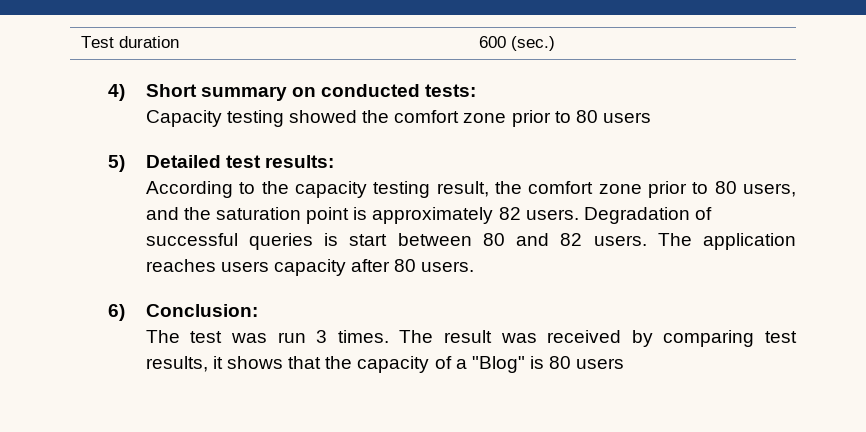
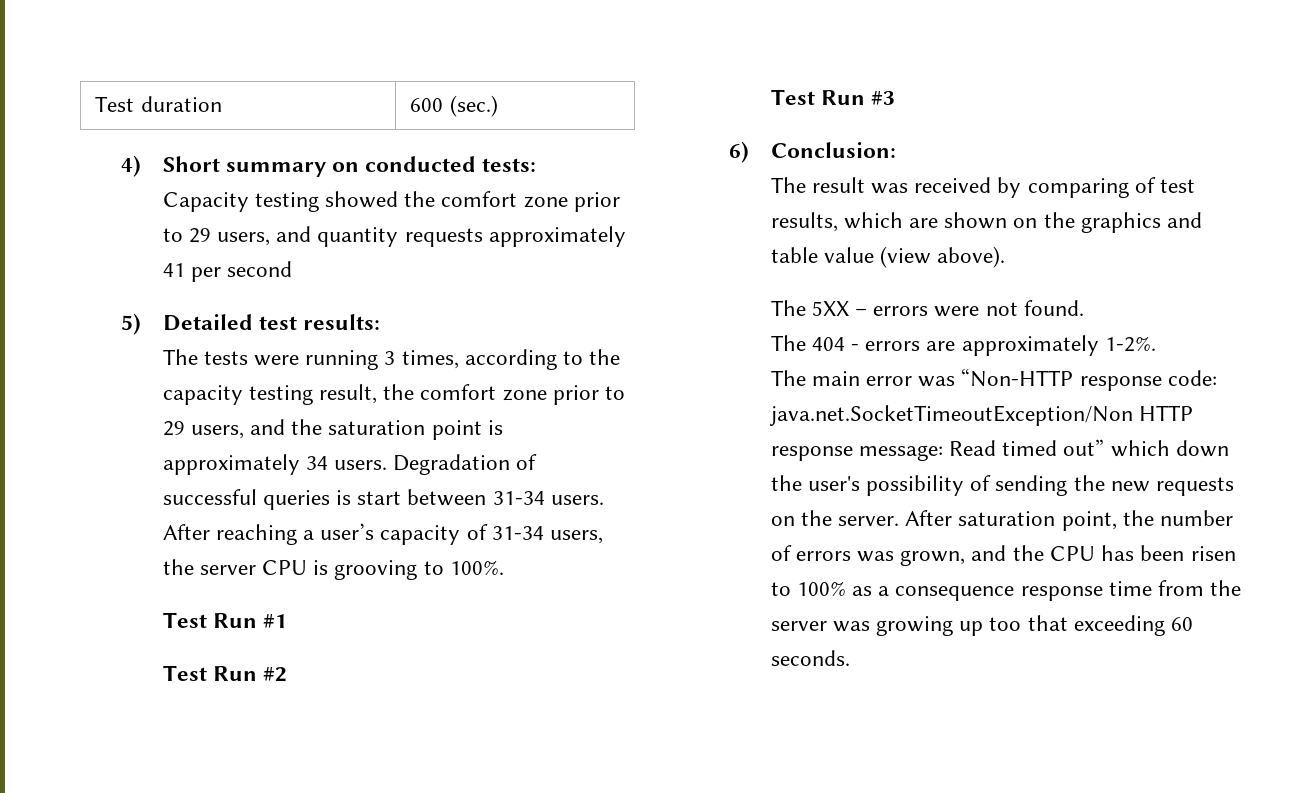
- Capacity testing showed the comfort zone prior to 80 users
+ Capacity testing showed the comfort zone prior to 29 users, and quantity requests approximately 41 per second
  5) Detailed test results:
- According to the capacity testing result, the comfort zone prior to 80 users, and the saturation point is approximately 82 users.
+ The tests were running 3 times, according to the capacity testing result, the comfort zone prior to 29 users, and the saturation point is approximately 34 users.
- Degradation of successful queries is start between 80 and 82 users. The application reaches users capacity after 80 users.
+ Degradation of successful queries is start between 31-34 users. After reaching a user’s capacity of 31-34 users, the server CPU is grooving to 100%.
+ Test Run #1
+ Test Run #2
+ Test Run #3
  6) Conclusion:
- The test was run 3 times. The result was received by comparing test results, it shows that the capacity of a "Blog" is 80 users
+ The result was received by comparing of test results, which are shown on the graphics and table value (view above).
+ The 5XX – errors were not found.
+ The 404 - errors are approximately 1-2%.
+ The main error was “Non-HTTP response code: java.net.SocketTimeoutException/Non HTTP response message: Read timed out” which down the user's possibility of sending the new requests on the server. After saturation point, the number of errors was grown, and the CPU has been risen to 100% as a consequence response time from the server was growing up too that exceeding 60 seconds.

